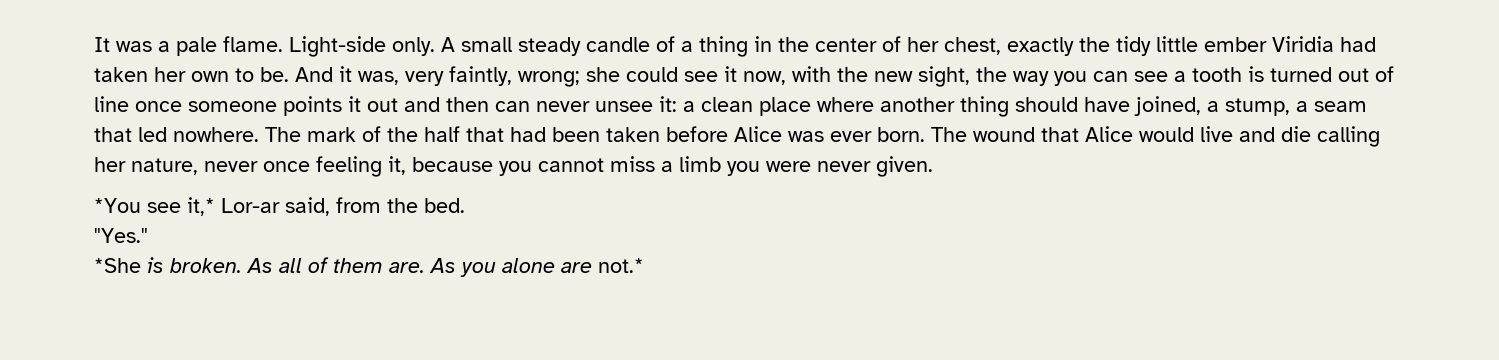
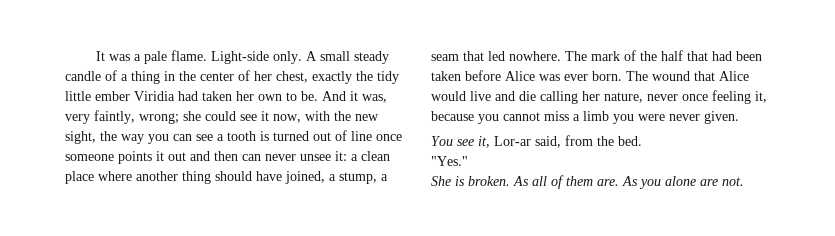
- *You see it,* Lor-ar said, from the bed.
+ You see it, Lor-ar said, from the bed.
- *She is broken.
+ She is broken.
- As you alone are not.*
+ As you alone are not.

